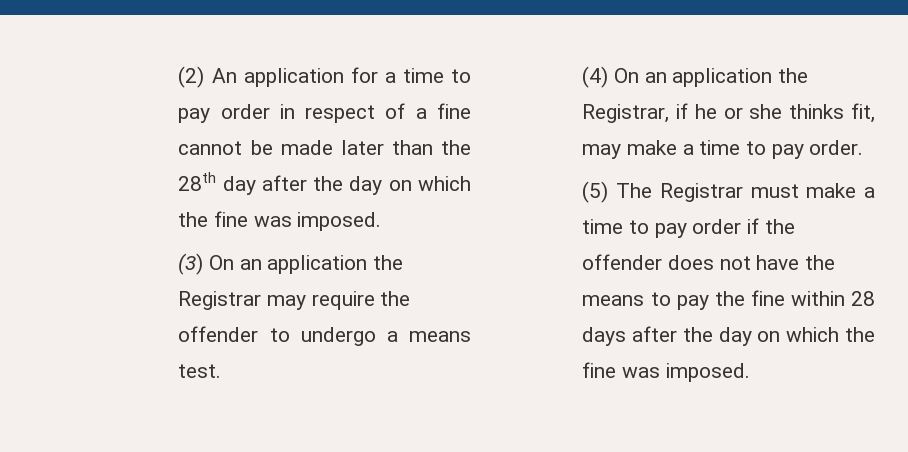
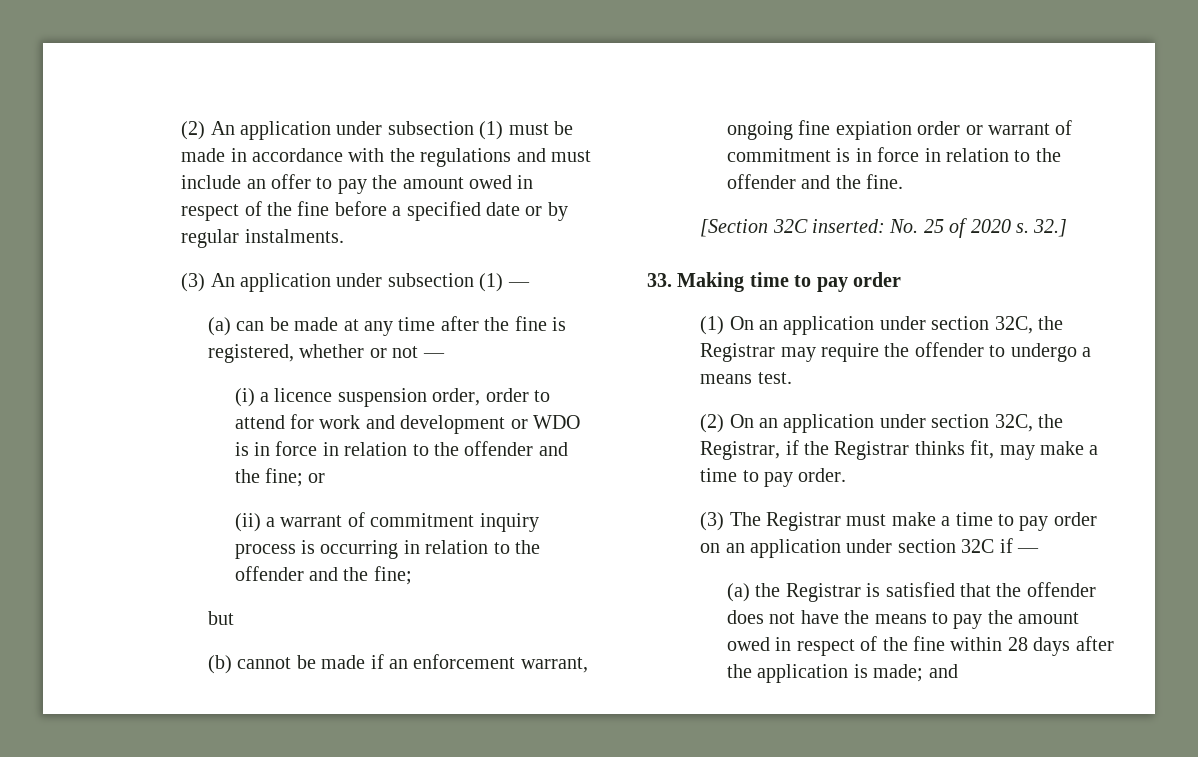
- (2) An application for a time to pay order in respect of a fine cannot be made later than the 28th day after the day on which the fine was imposed.
- (3) On an application the Registrar may require the offender to undergo a means test.
+ (2) An application under subsection (1) must be made in accordance with the regulations and must include an offer to pay the amount owed in respect of the fine before a specified date or by regular instalments.
+ (3) An application under subsection (1) —
+ (a) can be made at any time after the fine is registered, whether or not —
+ (i) a licence suspension order, order to attend for work and development or WDO is in force in relation to the offender and the fine; or
+ (ii) a warrant of commitment inquiry process is occurring in relation to the offender and the fine;
+ but
+ (b) cannot be made if an enforcement warrant, ongoing fine expiation order or warrant of commitment is in force in relation to the offender and the fine.
+ [Section 32C inserted: No. 25 of 2020 s. 32.]
+ 33. Making time to pay order
+ (1) On an application under section 32C, the Registrar may require the offender to undergo a means test.
- (4) On an application the Registrar, if he or she thinks fit, may make a time to pay order.
+ (2) On an application under section 32C, the Registrar, if the Registrar thinks fit, may make a time to pay order.
- (5) The Registrar must make a time to pay order if the offender does not have the means to pay the fine within 28 days after the day on which the fine was imposed.
+ (3) The Registrar must make a time to pay order on an application under section 32C if —
+ (a) the Registrar is satisfied that the offender does not have the means to pay the amount owed in respect of the fine within 28 days after the application is made; and

